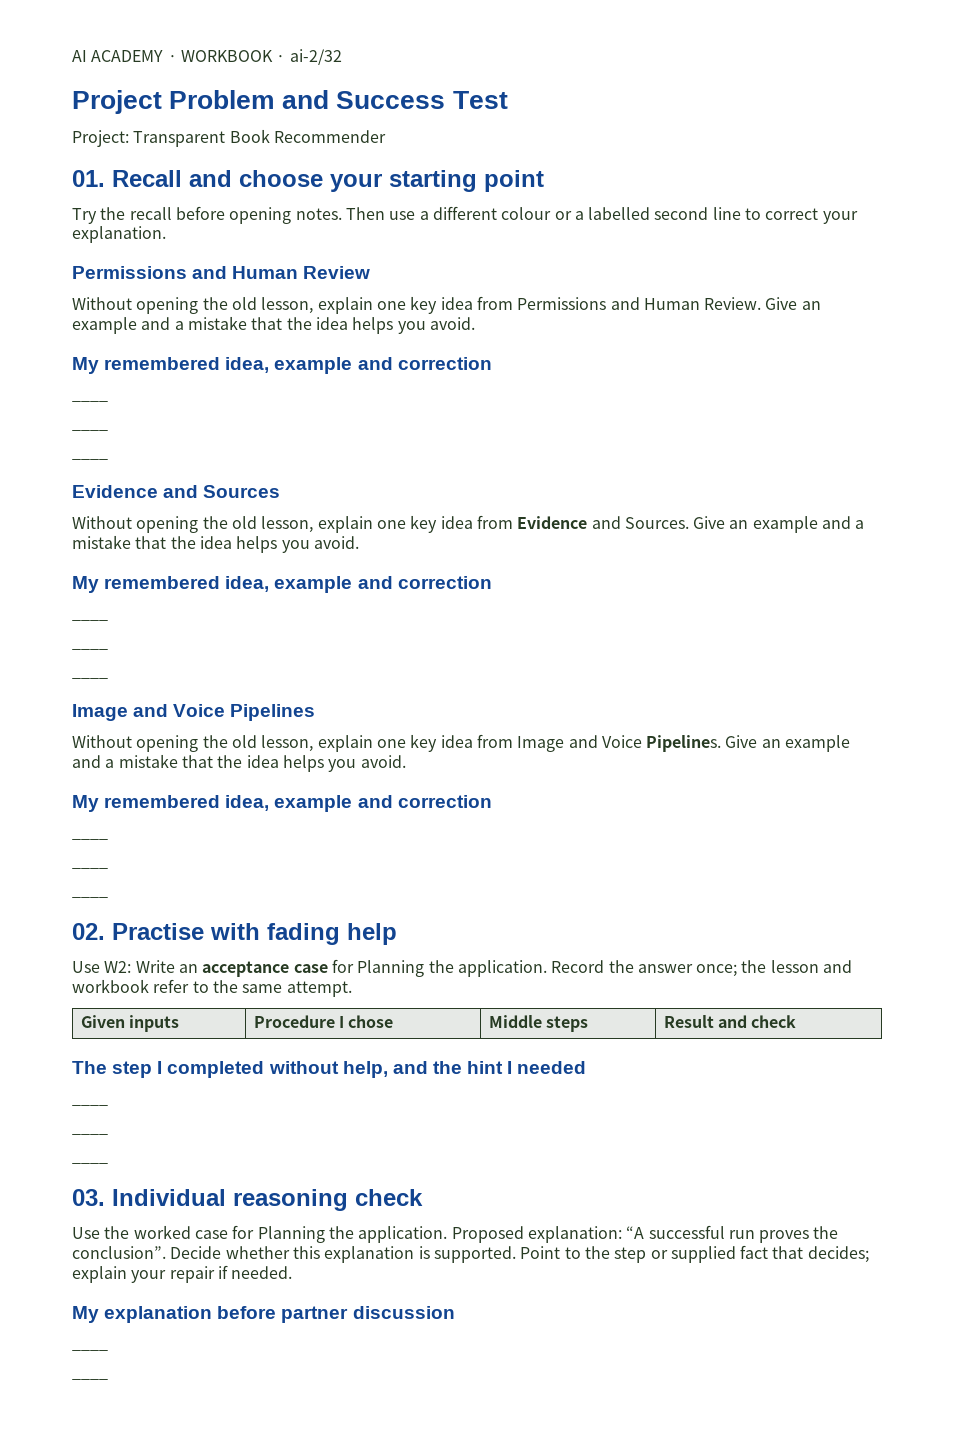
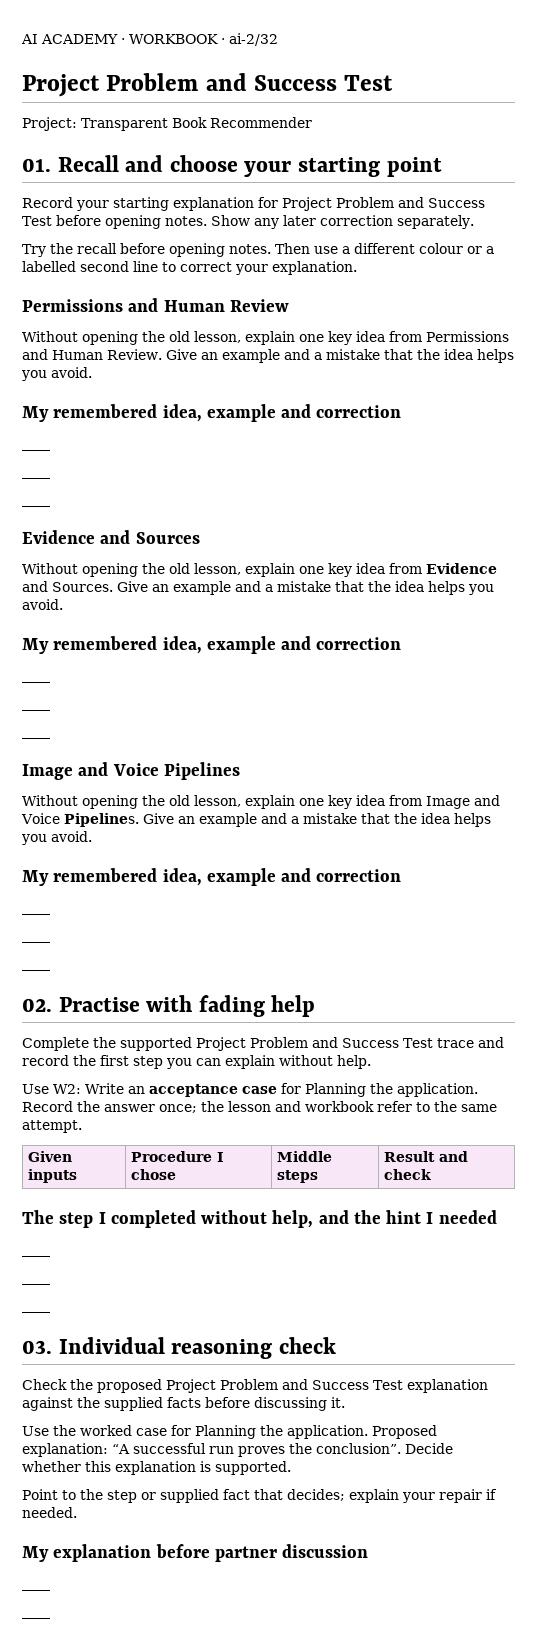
+ Record your starting explanation for Project Problem and Success Test before opening notes. Show any later correction separately.
+ Complete the supported Project Problem and Success Test trace and record the first step you can explain without help.
+ Check the proposed Project Problem and Success Test explanation against the supplied facts before discussing it.
- Decide whether this explanation is supported. Point to the step or supplied fact that decides; explain your repair if needed.
+ Decide whether this explanation is supported.
+ Point to the step or supplied fact that decides; explain your repair if needed.

